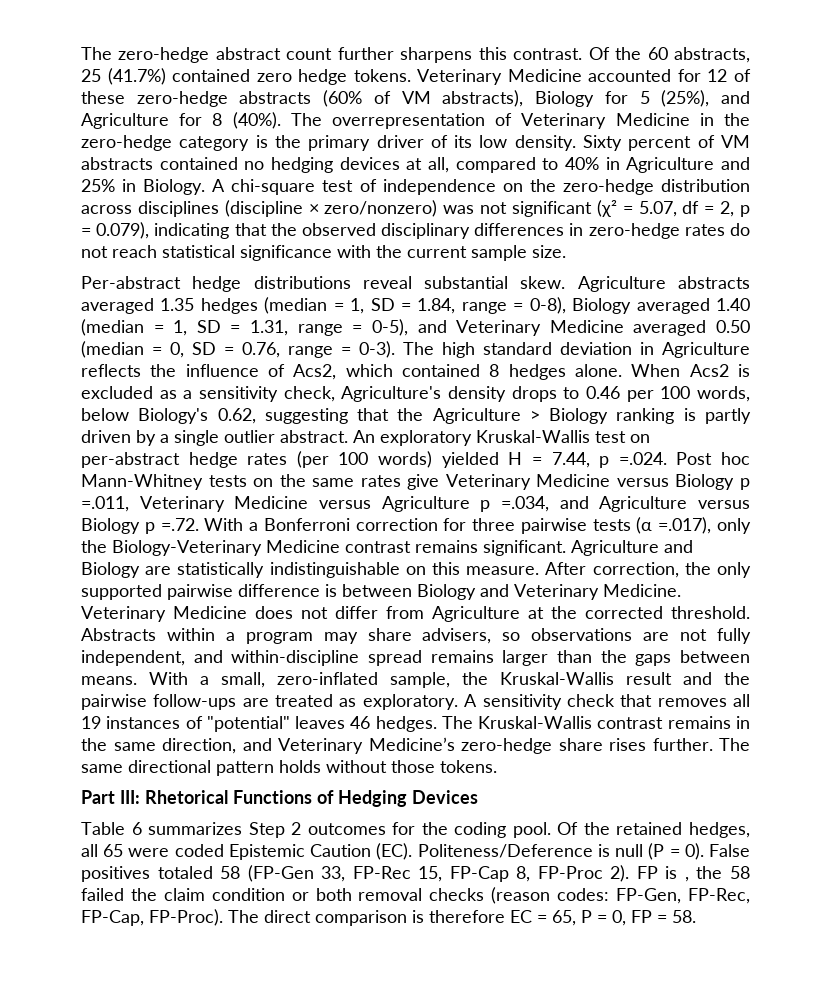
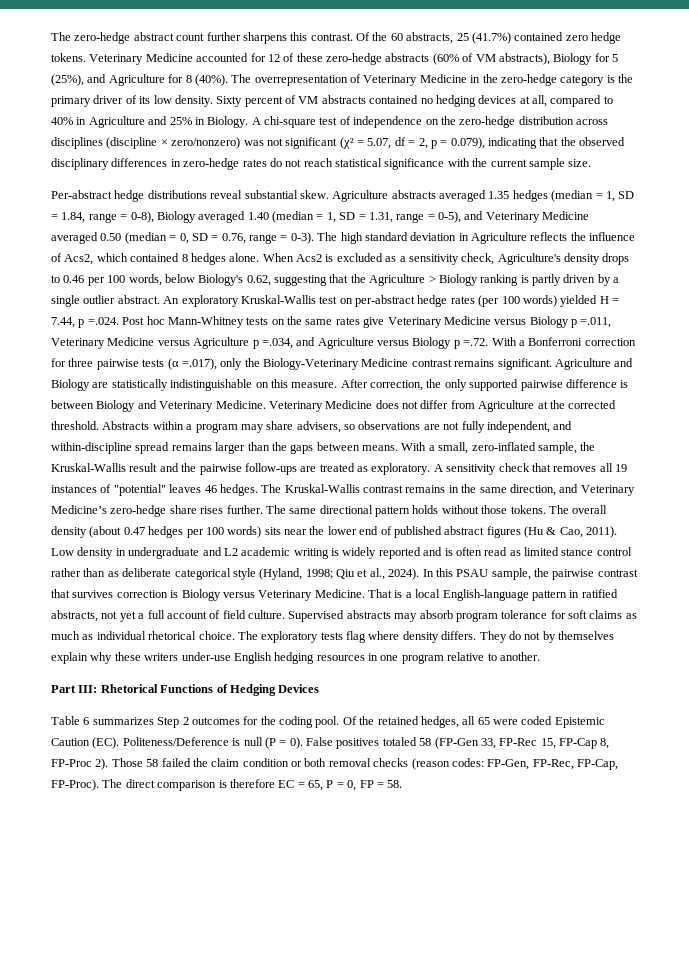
+ The overall density (about 0.47 hedges per 100 words) sits near the lower end of published abstract figures (Hu & Cao, 2011). Low density in undergraduate and L2 academic writing is widely reported and is often read as limited stance control rather than as deliberate categorical style (Hyland, 1998; Qiu et al., 2024). In this PSAU sample, the pairwise contrast that survives correction is Biology versus Veterinary Medicine. That is a local English-language pattern in ratified abstracts, not yet a full account of field culture. Supervised abstracts may absorb program tolerance for soft claims as much as individual rhetorical choice. The exploratory tests flag where density differs. They do not by themselves explain why these writers under-use English hedging resources in one program relative to another.
- FP is , the 58 failed the claim condition or both removal checks (reason codes: FP-Gen, FP-Rec, FP-Cap, FP-Proc).
+ Those 58 failed the claim condition or both removal checks (reason codes: FP-Gen, FP-Rec, FP-Cap, FP-Proc).

